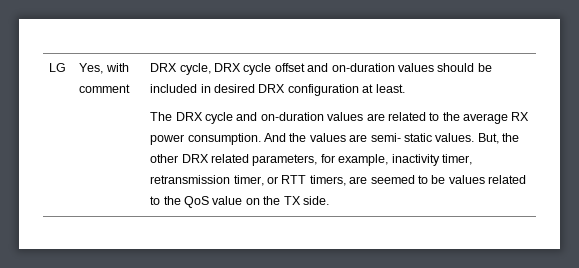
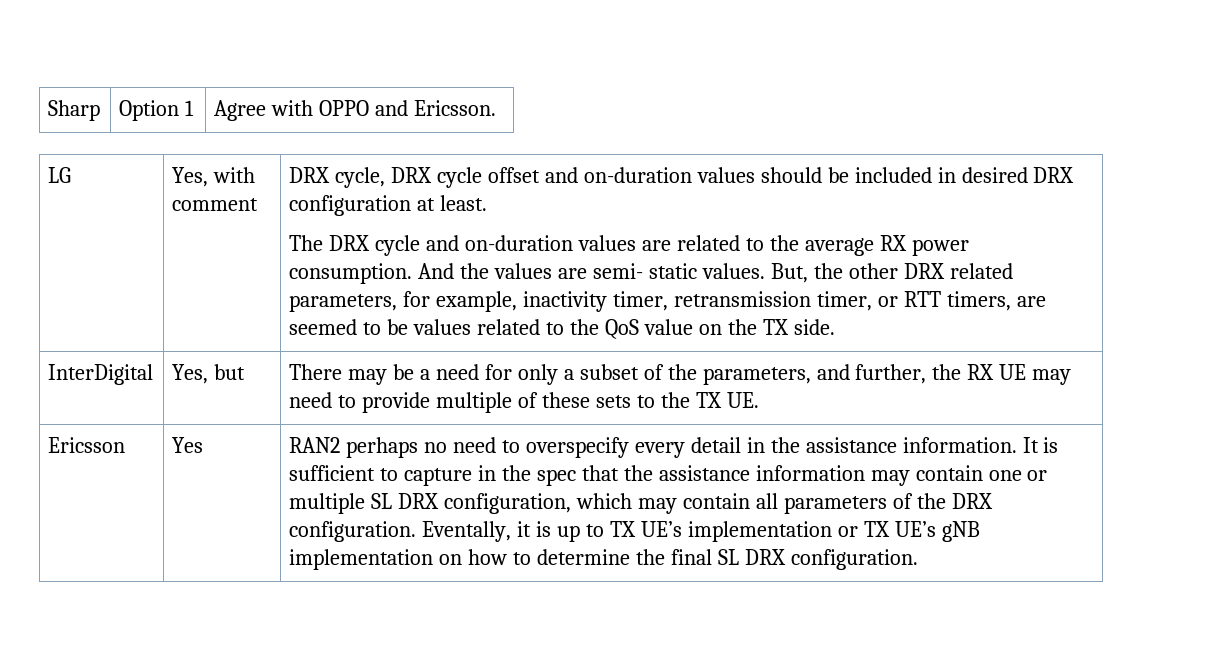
+ Sharp | Option 1 | Agree with OPPO and Ericsson.
+ InterDigital | Yes, but | There may be a need for only a subset of the parameters, and further, the RX UE may need to provide multiple of these sets to the TX UE.
+ Ericsson | Yes | RAN2 perhaps no need to overspecify every detail in the assistance information. It is sufficient to capture in the spec that the assistance information may contain one or multiple SL DRX configuration, which may contain all parameters of the DRX configuration. Eventally, it is up to TX UE’s implementation or TX UE’s gNB implementation on how to determine the final SL DRX configuration.

